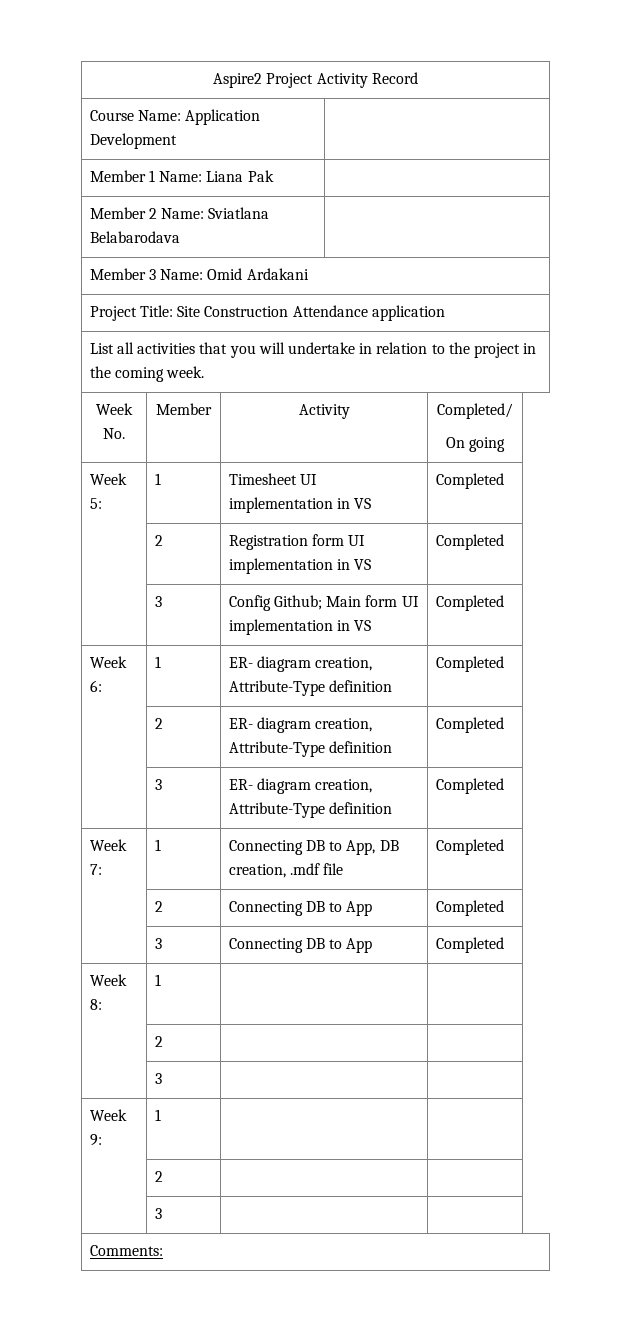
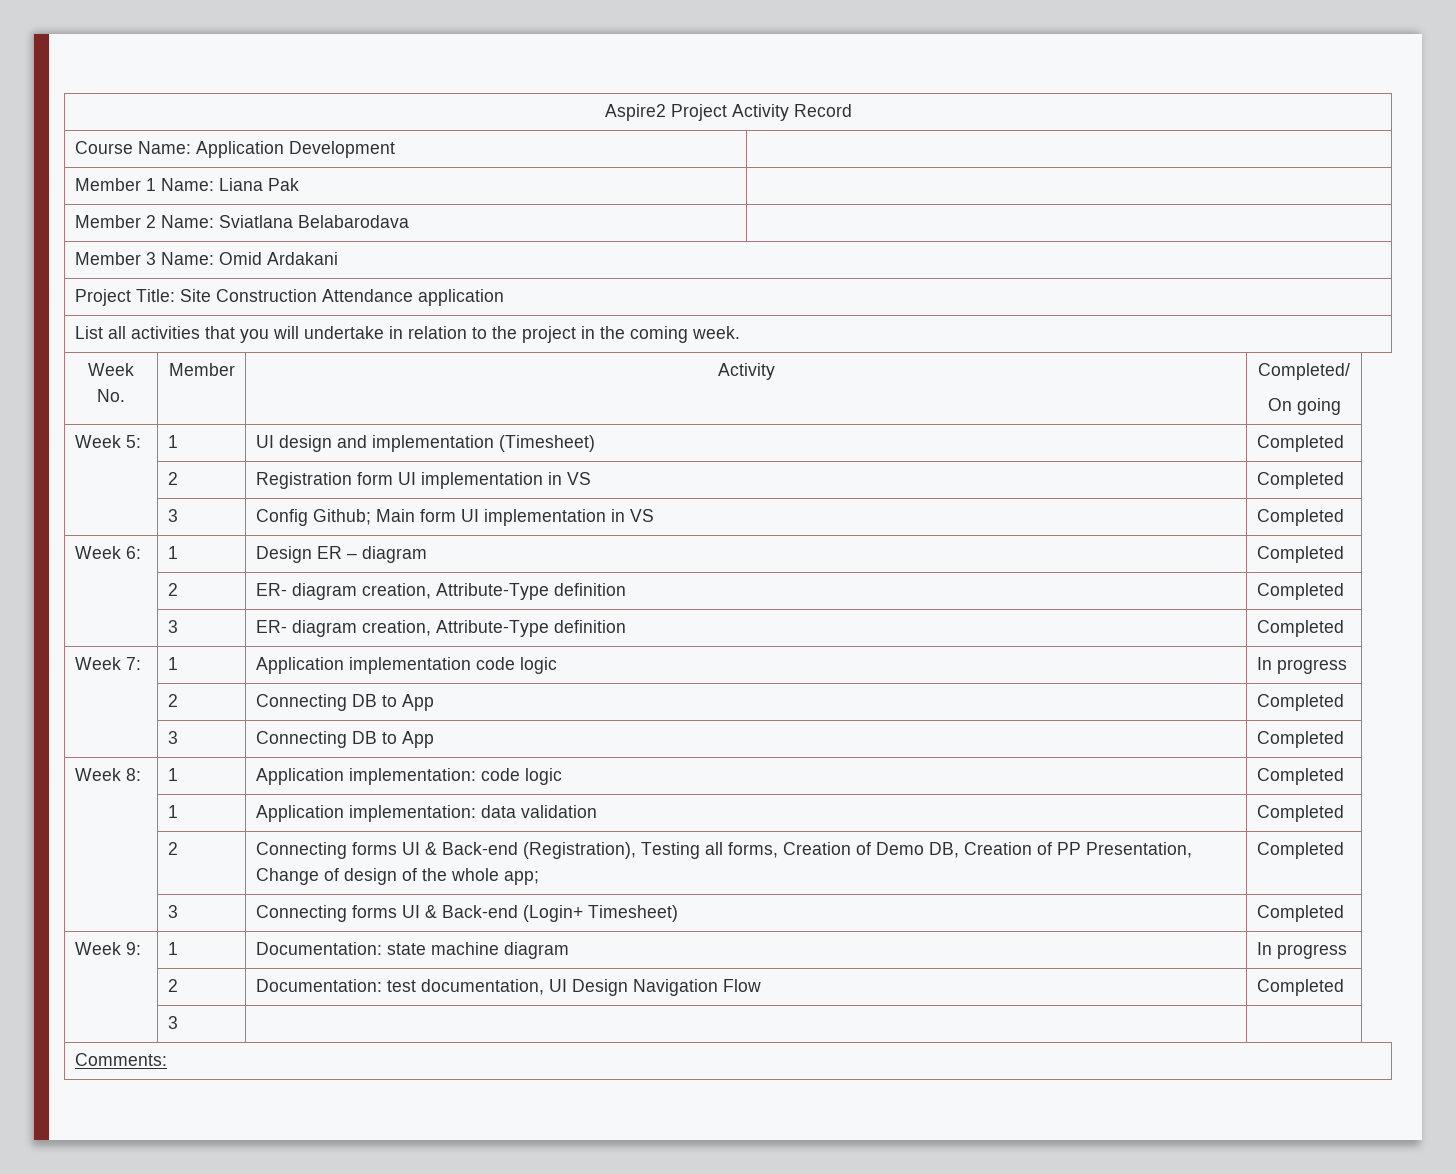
- Week 5: | 1 | Timesheet UI implementation in VS | Completed
+ Week 5: | 1 | UI design and implementation (Timesheet) | Completed
- Week 6: | 1 | ER- diagram creation, Attribute-Type definition | Completed
+ Week 6: | 1 | Design ER – diagram | Completed
- Week 7: | 1 | Connecting DB to App, DB creation, .mdf file | Completed
+ Week 7: | 1 | Application implementation code logic | In progress
- Week 8: | 1 | |
- | 2 | |
- | 3 | |
- Week 9: | 1 | |
- | 2 | |
+ Week 8: | 1 | Application implementation: code logic | Completed
+ | 1 | Application implementation: data validation | Completed
+ | 2 | Connecting forms UI & Back-end (Registration), Testing all forms, Creation of Demo DB, Creation of PP Presentation, Change of design of the whole app; | Completed
+ | 3 | Connecting forms UI & Back-end (Login+ Timesheet) | Completed
+ Week 9: | 1 | Documentation: state machine diagram | In progress
+ | 2 | Documentation: test documentation, UI Design Navigation Flow | Completed

